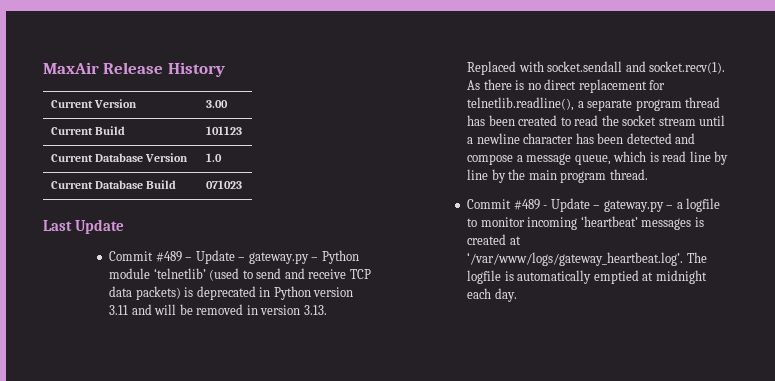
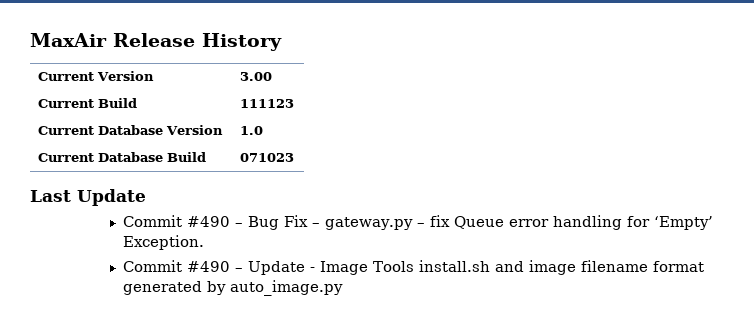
- Current Build | 101123
+ Current Build | 111123
- Commit #489 – Update – gateway.py – Python module ‘telnetlib’ (used to send and receive TCP data packets) is deprecated in Python version 3.11 and will be removed in version 3.13. Replaced with socket.sendall and socket.recv(1). As there is no direct replacement for telnetlib.readline(), a separate program thread has been created to read the socket stream until a newline character has been detected and compose a message queue, which is read line by line by the main program thread.
- Commit #489 - Update – gateway.py – a logfile to monitor incoming ‘heartbeat’ messages is created at ‘/var/www/logs/gateway_heartbeat.log’. The logfile is automatically emptied at midnight each day.
+ Commit #490 – Bug Fix – gateway.py – fix Queue error handling for ‘Empty’ Exception.
+ Commit #490 – Update - Image Tools install.sh and image filename format generated by auto_image.py

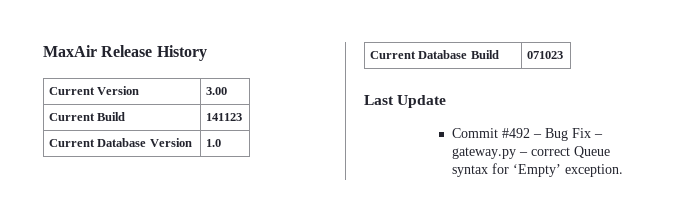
- Current Build | 111123
+ Current Build | 141123
- Commit #490 – Bug Fix – gateway.py – fix Queue error handling for ‘Empty’ Exception.
- Commit #490 – Update - Image Tools install.sh and image filename format generated by auto_image.py
+ Commit #492 – Bug Fix – gateway.py – correct Queue syntax for ‘Empty’ exception.

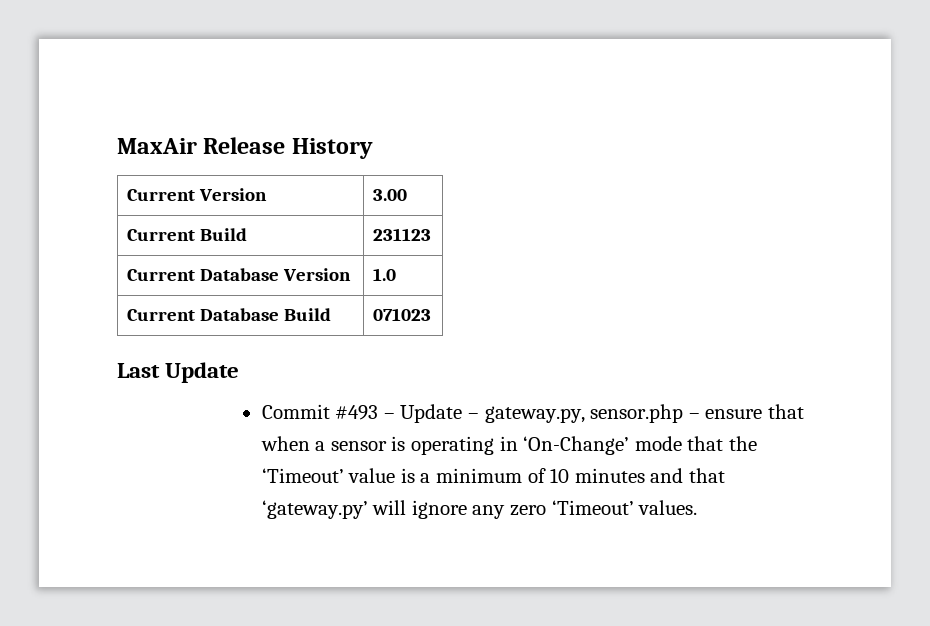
- Current Build | 141123
+ Current Build | 231123
- Commit #492 – Bug Fix – gateway.py – correct Queue syntax for ‘Empty’ exception.
+ Commit #493 – Update – gateway.py, sensor.php – ensure that when a sensor is operating in ‘On-Change’ mode that the ‘Timeout’ value is a minimum of 10 minutes and that ‘gateway.py’ will ignore any zero ‘Timeout’ values.

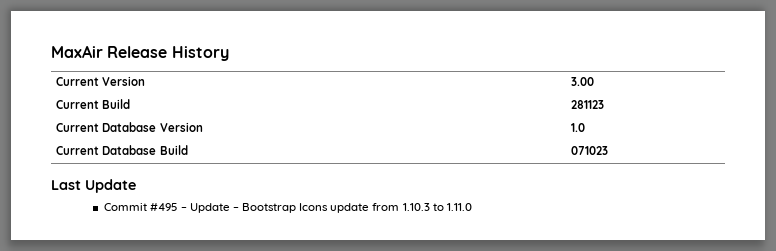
- Current Build | 231123
+ Current Build | 281123
- Commit #493 – Update – gateway.py, sensor.php – ensure that when a sensor is operating in ‘On-Change’ mode that the ‘Timeout’ value is a minimum of 10 minutes and that ‘gateway.py’ will ignore any zero ‘Timeout’ values.
+ Commit #495 – Update – Bootstrap Icons update from 1.10.3 to 1.11.0

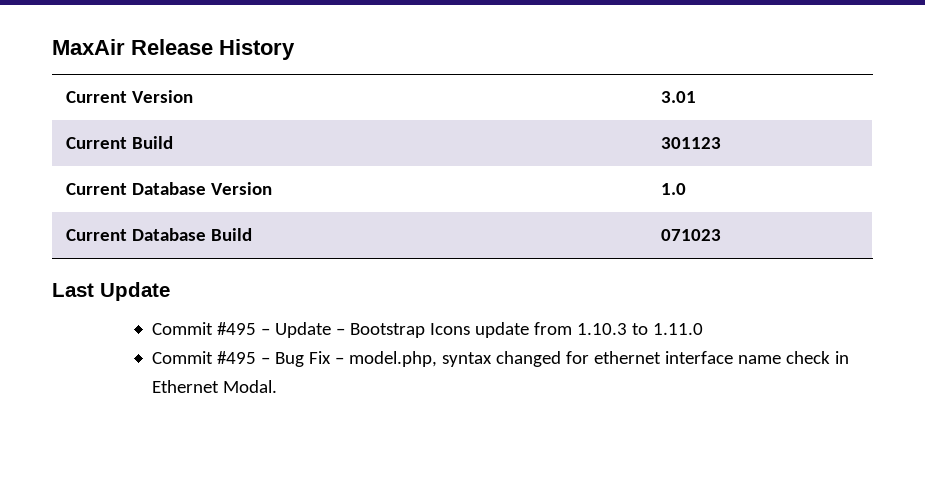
- Current Version | 3.00
+ Current Version | 3.01
- Current Build | 281123
+ Current Build | 301123
+ Commit #495 – Bug Fix – model.php, syntax changed for ethernet interface name check in Ethernet Modal.

